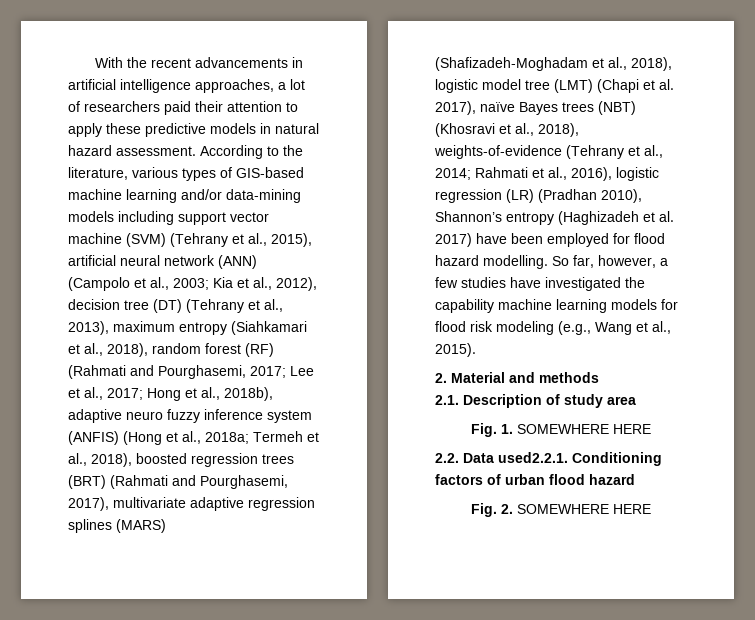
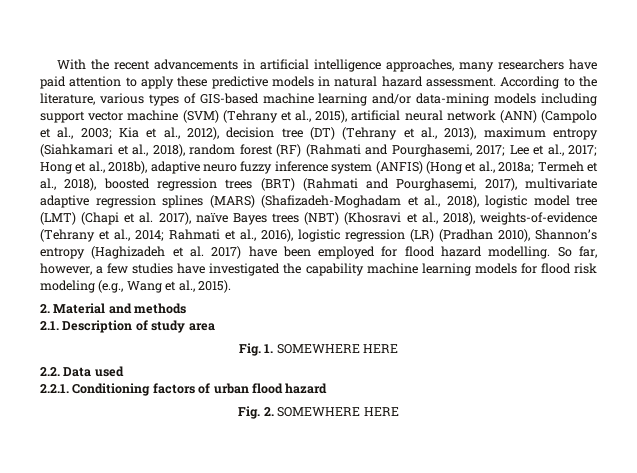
- With the recent advancements in artificial intelligence approaches, a lot of researchers paid their attention to apply these predictive models in natural hazard assessment.
+ With the recent advancements in artificial intelligence approaches, many researchers have paid attention to apply these predictive models in natural hazard assessment.
- 2.2. Data used2.2.1. Conditioning factors of urban flood hazard
+ 2.2. Data used
+ 2.2.1. Conditioning factors of urban flood hazard

